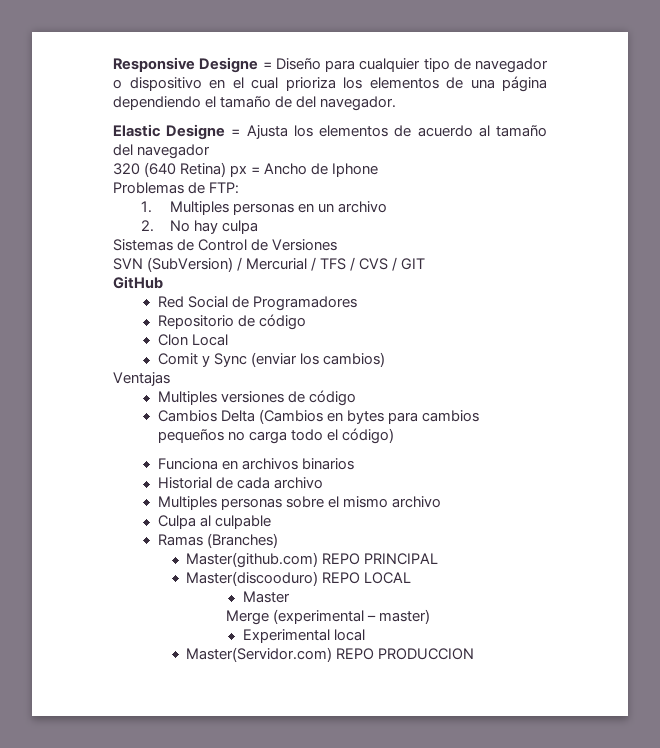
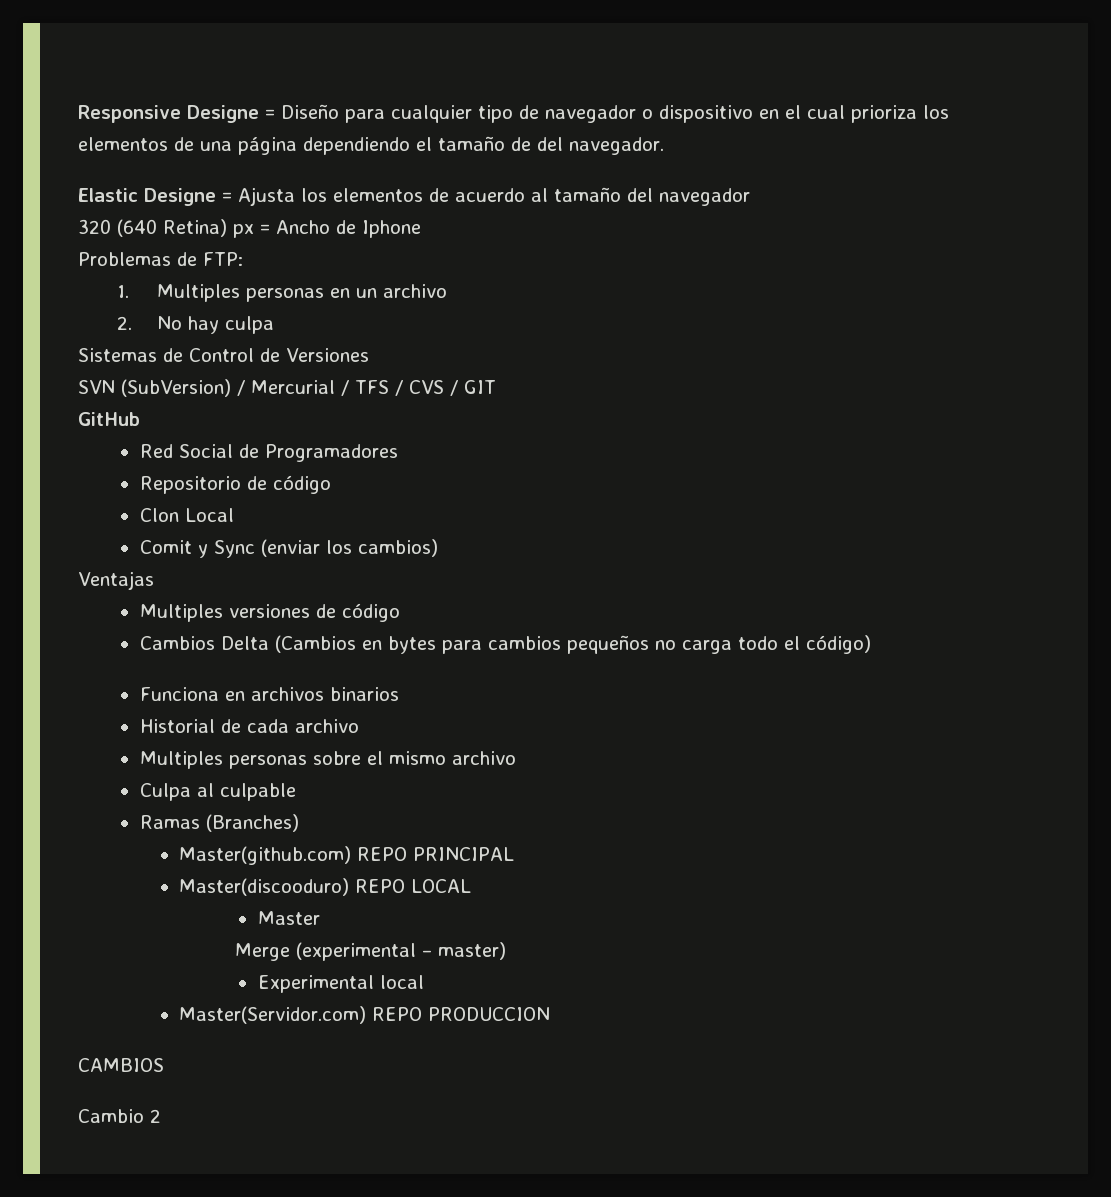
+ CAMBIOS
+ Cambio 2

